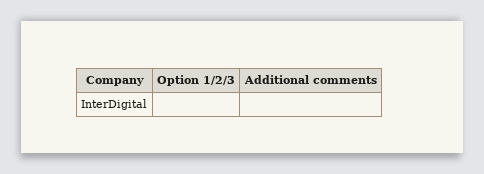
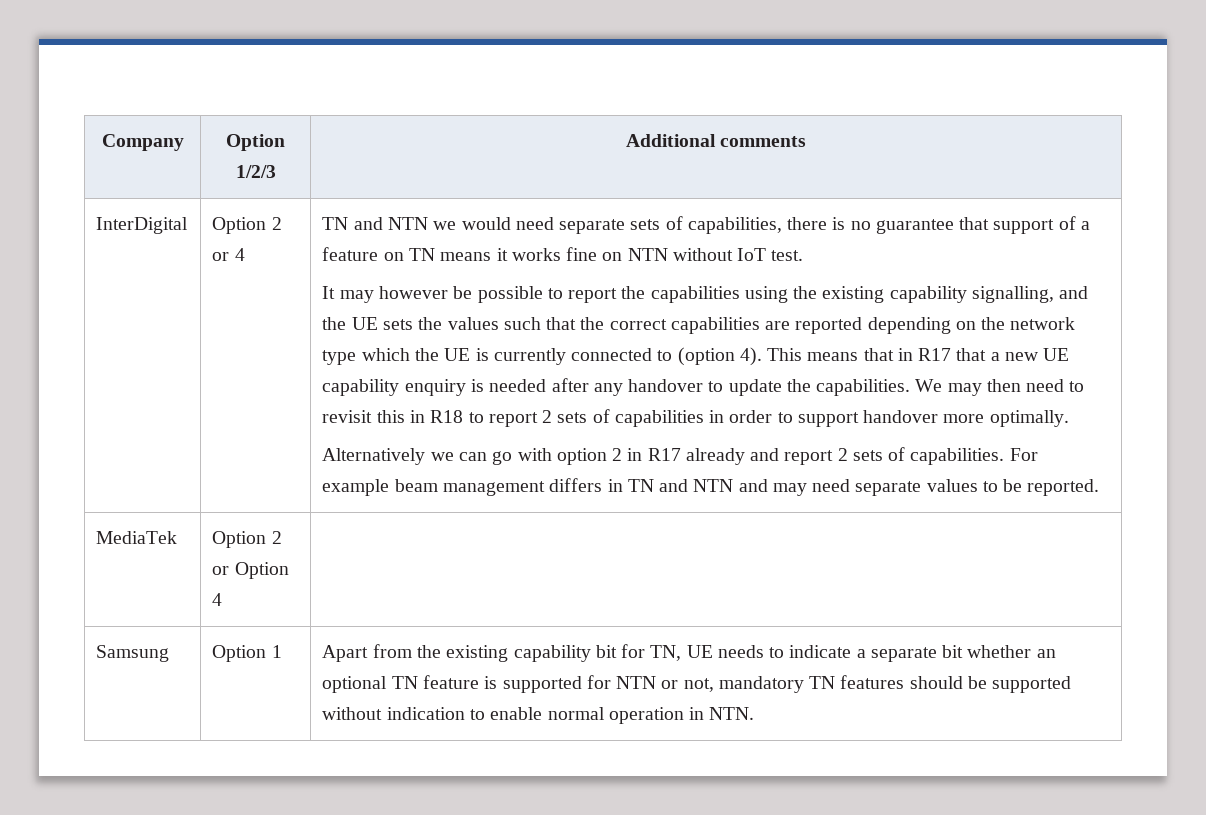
+ Option 2 or 4 | TN and NTN we would need separate sets of capabilities, there is no guarantee that support of a feature on TN means it works fine on NTN without IoT test.
+ It may however be possible to report the capabilities using the existing capability signalling, and the UE sets the values such that the correct capabilities are reported depending on the network type which the UE is currently connected to (option 4). This means that in R17 that a new UE capability enquiry is needed after any handover to update the capabilities. We may then need to revisit this in R18 to report 2 sets of capabilities in order to support handover more optimally.
+ Alternatively we can go with option 2 in R17 already and report 2 sets of capabilities. For example beam management differs in TN and NTN and may need separate values to be reported.
+ MediaTek | Option 2 or Option 4 |
+ Samsung | Option 1 | Apart from the existing capability bit for TN, UE needs to indicate a separate bit whether an optional TN feature is supported for NTN or not, mandatory TN features should be supported without indication to enable normal operation in NTN.

